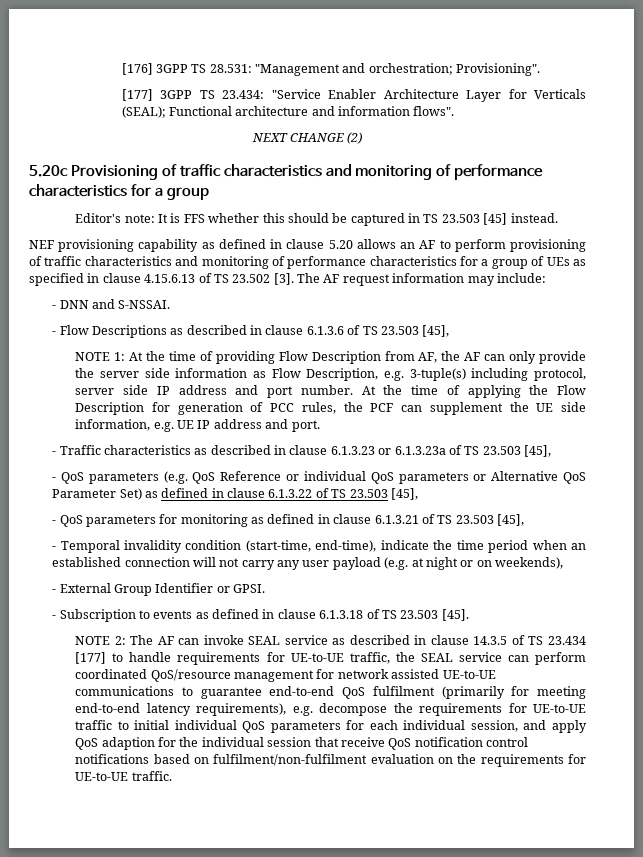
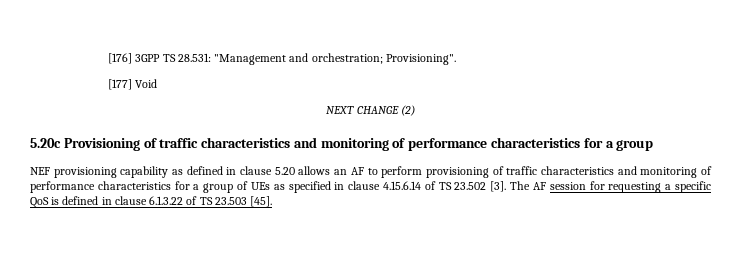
- [177] 3GPP TS 23.434: "Service Enabler Architecture Layer for Verticals (SEAL); Functional architecture and information flows".
+ [177] Void
- Editor's note: It is FFS whether this should be captured in TS 23.503 [45] instead.
- NEF provisioning capability as defined in clause 5.20 allows an AF to perform provisioning of traffic characteristics and monitoring of performance characteristics for a group of UEs as specified in clause 4.15.6.13 of TS 23.502 [3].
+ NEF provisioning capability as defined in clause 5.20 allows an AF to perform provisioning of traffic characteristics and monitoring of performance characteristics for a group of UEs as specified in clause 4.15.6.14 of TS 23.502 [3].
- The AF request information may include:
- - DNN and S-NSSAI.
- - Flow Descriptions as described in clause 6.1.3.6 of TS 23.503 [45],
- NOTE 1: At the time of providing Flow Description from AF, the AF can only provide the server side information as Flow Description, e.g. 3-tuple(s) including protocol, server side IP address and port number. At the time of applying the Flow Description for generation of PCC rules, the PCF can supplement the UE side information, e.g. UE IP address and port.
- - Traffic characteristics as described in clause 6.1.3.23 or 6.1.3.23a of TS 23.503 [45],
- - QoS parameters (e.g. QoS Reference or individual QoS parameters or Alternative QoS Parameter Set) as defined in clause 6.1.3.22 of TS 23.503 [45],
- - QoS parameters for monitoring as defined in clause 6.1.3.21 of TS 23.503 [45],
- - Temporal invalidity condition (start-time, end-time), indicate the time period when an established connection will not carry any user payload (e.g. at night or on weekends),
- - External Group Identifier or GPSI.
- - Subscription to events as defined in clause 6.1.3.18 of TS 23.503 [45].
- NOTE 2: The AF can invoke SEAL service as described in clause 14.3.5 of TS 23.434 [177] to handle requirements for UE-to-UE traffic, the SEAL service can perform coordinated QoS/resource management for network assisted UE-to-UE communications to guarantee end-to-end QoS fulfilment (primarily for meeting end-to-end latency requirements), e.g. decompose the requirements for UE-to-UE traffic to initial individual QoS parameters for each individual session, and apply QoS adaption for the individual session that receive QoS notification control notifications based on fulfilment/non-fulfilment evaluation on the requirements for UE-to-UE traffic.
+ The AF session for requesting a specific QoS is defined in clause 6.1.3.22 of TS 23.503 [45].

